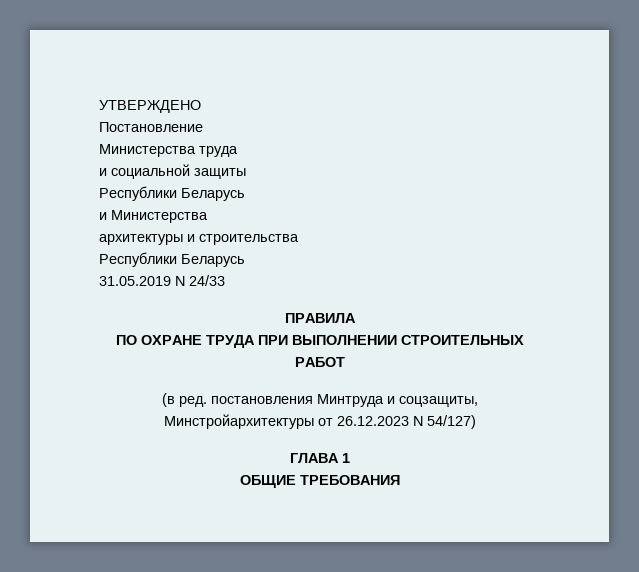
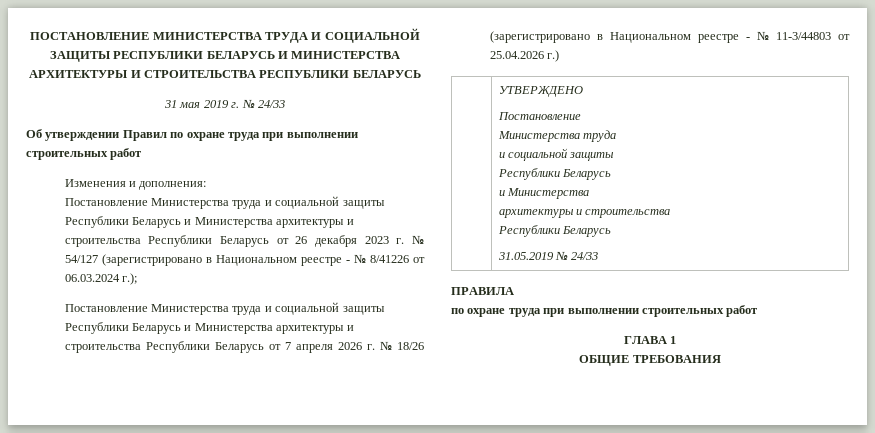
- УТВЕРЖДЕНО
+ ПОСТАНОВЛЕНИЕ МИНИСТЕРСТВА ТРУДА И СОЦИАЛЬНОЙ ЗАЩИТЫ РЕСПУБЛИКИ БЕЛАРУСЬ И МИНИСТЕРСТВА АРХИТЕКТУРЫ И СТРОИТЕЛЬСТВА РЕСПУБЛИКИ БЕЛАРУСЬ
+ 31 мая 2019 г. № 24/33
+ Об утверждении Правил по охране труда при выполнении строительных работ
+ Изменения и дополнения:
+ Постановление Министерства труда и социальной защиты Республики Беларусь и Министерства архитектуры и строительства Республики Беларусь от 26 декабря 2023 г. № 54/127 (зарегистрировано в Национальном реестре - № 8/41226 от 06.03.2024 г.);
+ Постановление Министерства труда и социальной защиты Республики Беларусь и Министерства архитектуры и строительства Республики Беларусь от 7 апреля 2026 г. № 18/26 (зарегистрировано в Национальном реестре - № 11-3/44803 от 25.04.2026 г.)
+ | УТВЕРЖДЕНО
  Постановление
  Министерства труда
  и социальной защиты
  Республики Беларусь
  и Министерства
  архитектуры и строительства
  Республики Беларусь
- 31.05.2019 N 24/33
+ 31.05.2019 № 24/33
  ПРАВИЛА
- ПО ОХРАНЕ ТРУДА ПРИ ВЫПОЛНЕНИИ СТРОИТЕЛЬНЫХ РАБОТ
- (в ред. постановления Минтруда и соцзащиты, Минстройархитектуры от 26.12.2023 N 54/127)
+ по охране труда при выполнении строительных работ

